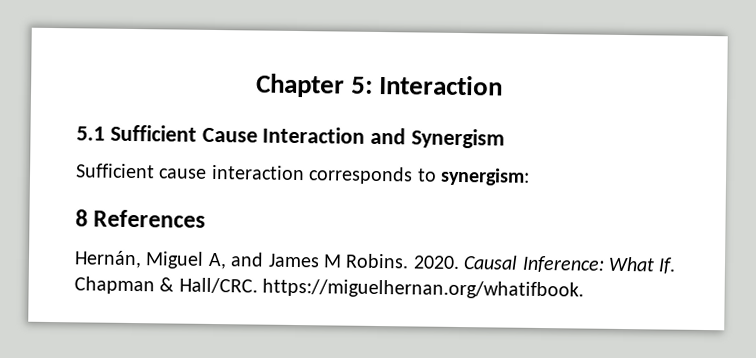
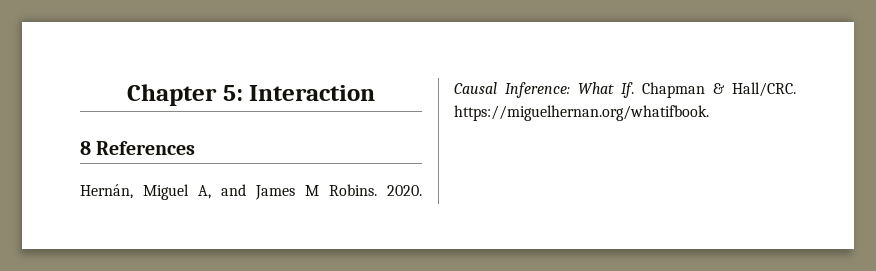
- 5.1 Sufficient Cause Interaction and Synergism
- Sufficient cause interaction corresponds to synergism:

